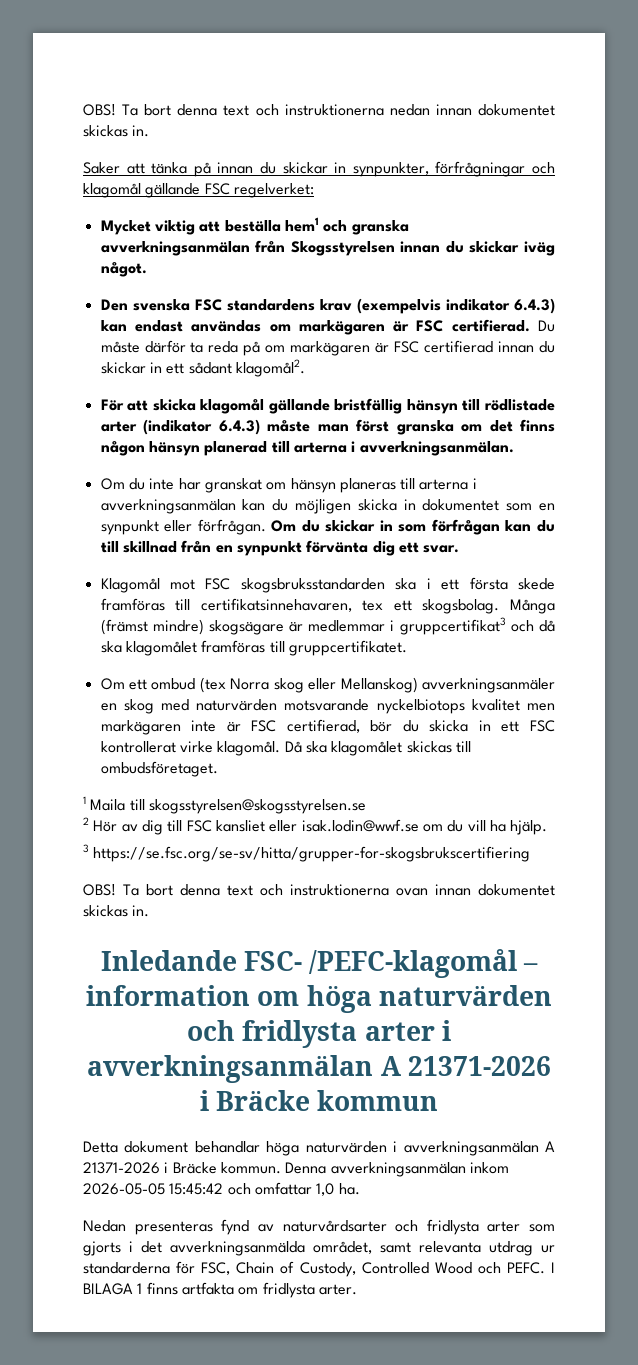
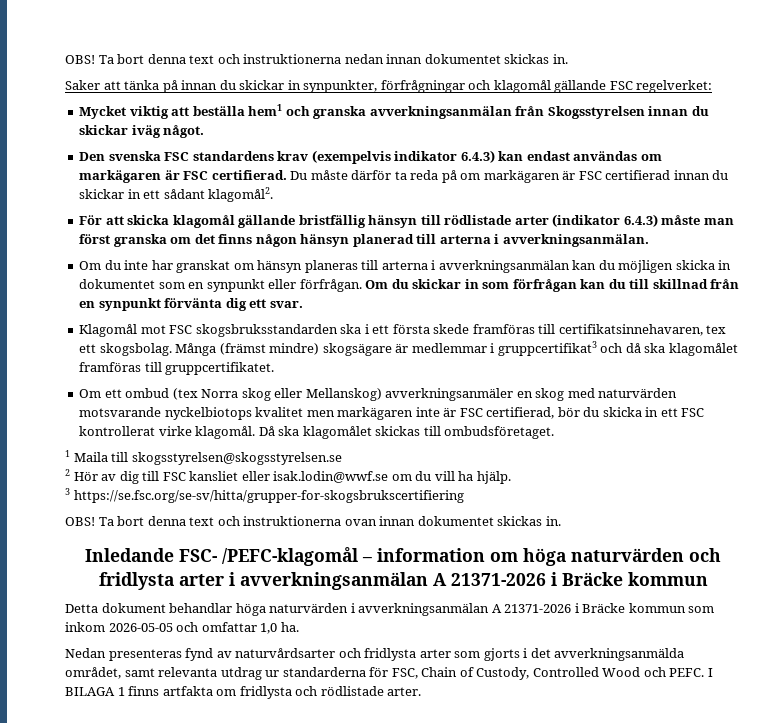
- Detta dokument behandlar höga naturvärden i avverkningsanmälan A 21371-2026 i Bräcke kommun. Denna avverkningsanmälan inkom 2026-05-05 15:45:42 och omfattar 1,0 ha.
+ Detta dokument behandlar höga naturvärden i avverkningsanmälan A 21371-2026 i Bräcke kommun som inkom 2026-05-05 och omfattar 1,0 ha.
- I BILAGA 1 finns artfakta om fridlysta arter.
+ I BILAGA 1 finns artfakta om fridlysta och rödlistade arter.

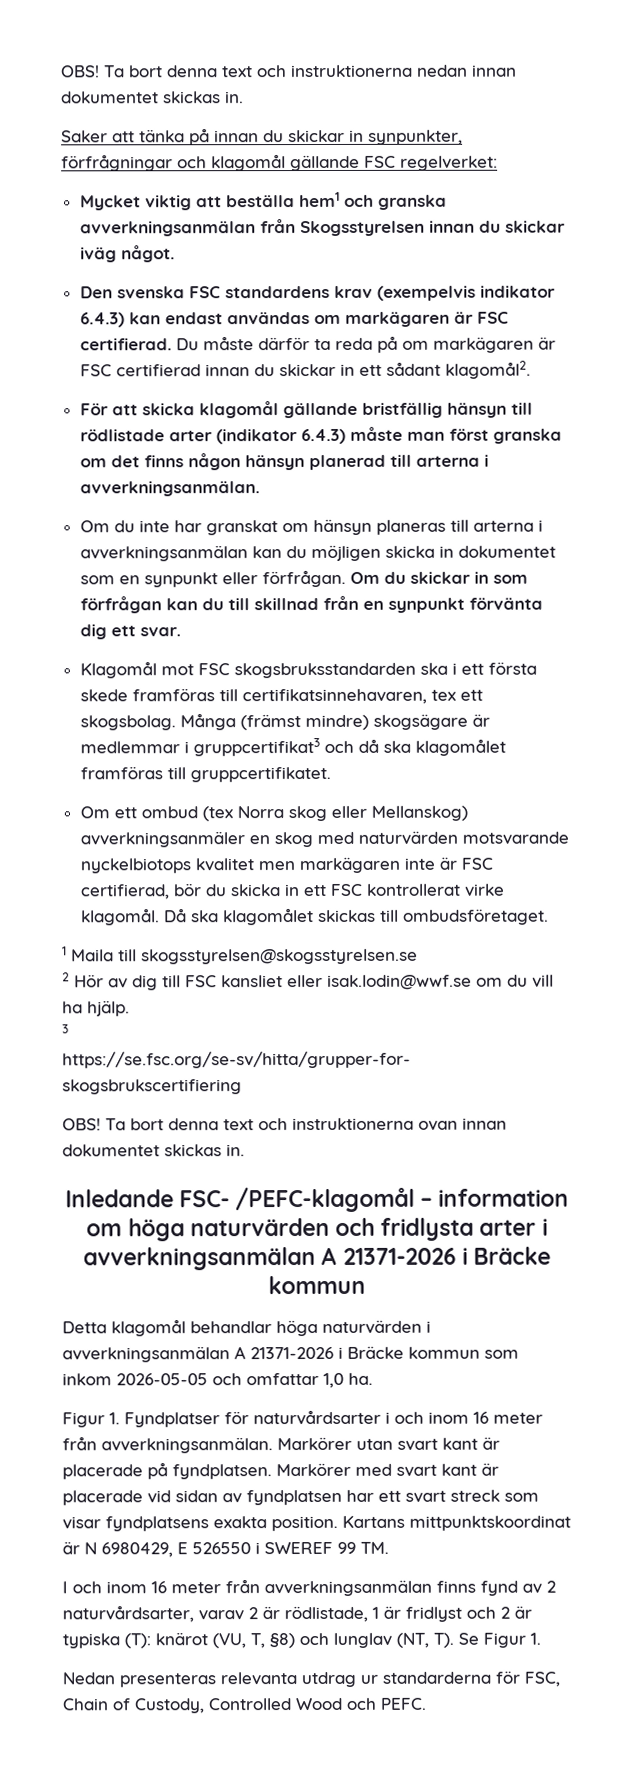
- Detta dokument behandlar höga naturvärden i avverkningsanmälan A 21371-2026 i Bräcke kommun som inkom 2026-05-05 och omfattar 1,0 ha.
+ Detta klagomål behandlar höga naturvärden i avverkningsanmälan A 21371-2026 i Bräcke kommun som inkom 2026-05-05 och omfattar 1,0 ha.
- Nedan presenteras fynd av naturvårdsarter och fridlysta arter som gjorts i det avverkningsanmälda området, samt relevanta utdrag ur standarderna för FSC, Chain of Custody, Controlled Wood och PEFC. I BILAGA 1 finns artfakta om fridlysta och rödlistade arter.
+ Figur 1. Fyndplatser för naturvårdsarter i och inom 16 meter från avverkningsanmälan. Markörer utan svart kant är placerade på fyndplatsen. Markörer med svart kant är placerade vid sidan av fyndplatsen har ett svart streck som visar fyndplatsens exakta position. Kartans mittpunktskoordinat är N 6980429, E 526550 i SWEREF 99 TM.
+ I och inom 16 meter från avverkningsanmälan finns fynd av 2 naturvårdsarter, varav 2 är rödlistade, 1 är fridlyst och 2 är typiska (T): knärot (VU, T, §8) och lunglav (NT, T). Se Figur 1.
+ Nedan presenteras relevanta utdrag ur standarderna för FSC, Chain of Custody, Controlled Wood och PEFC.

